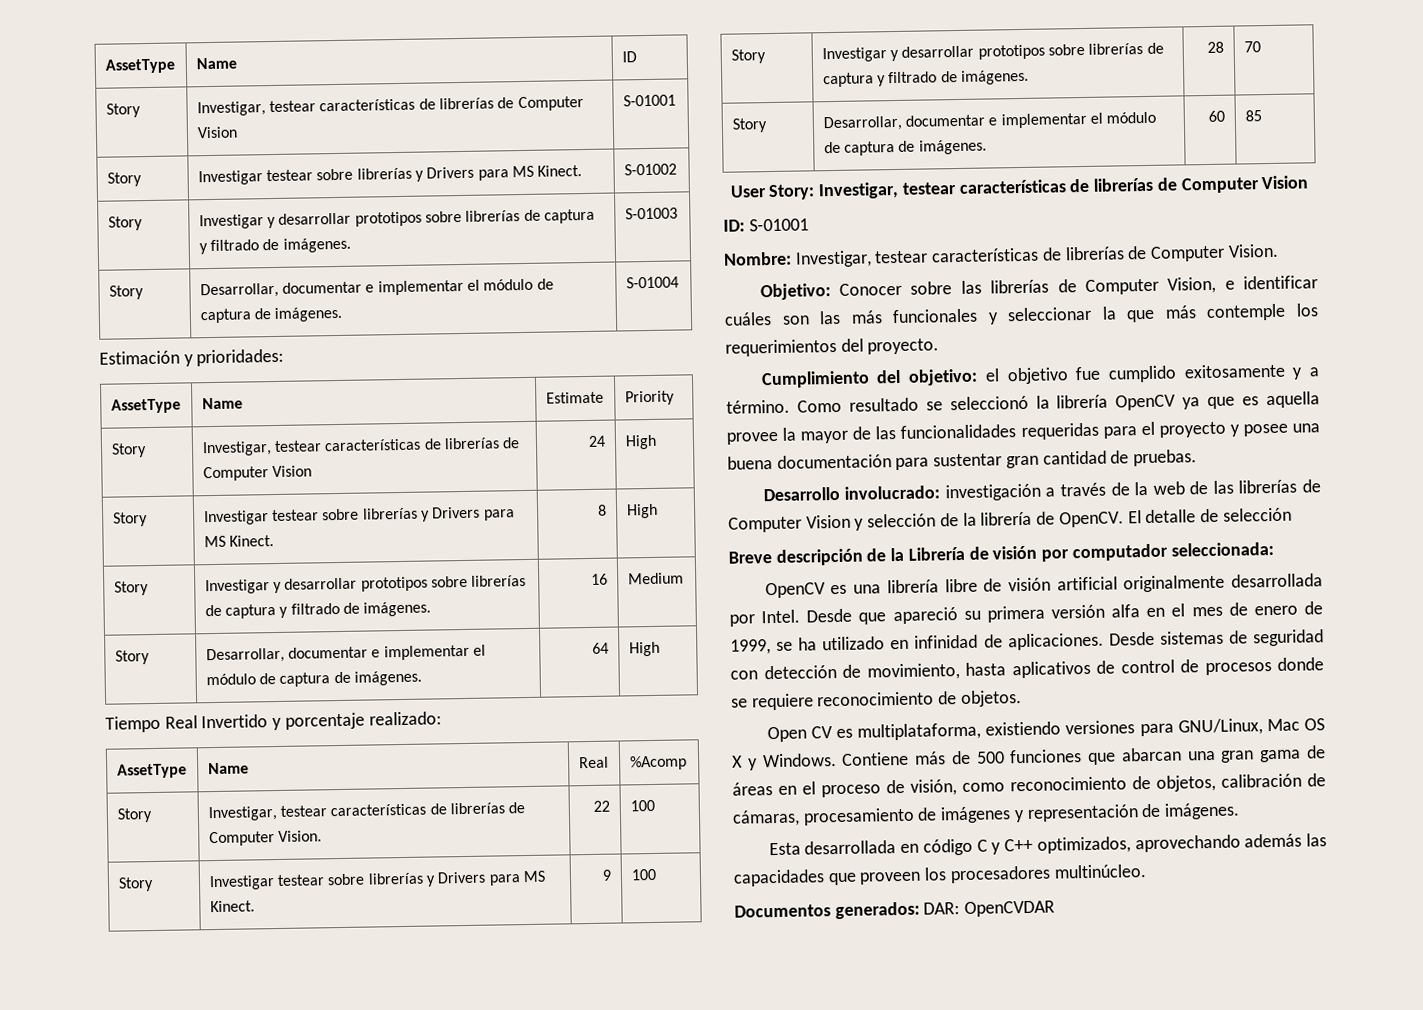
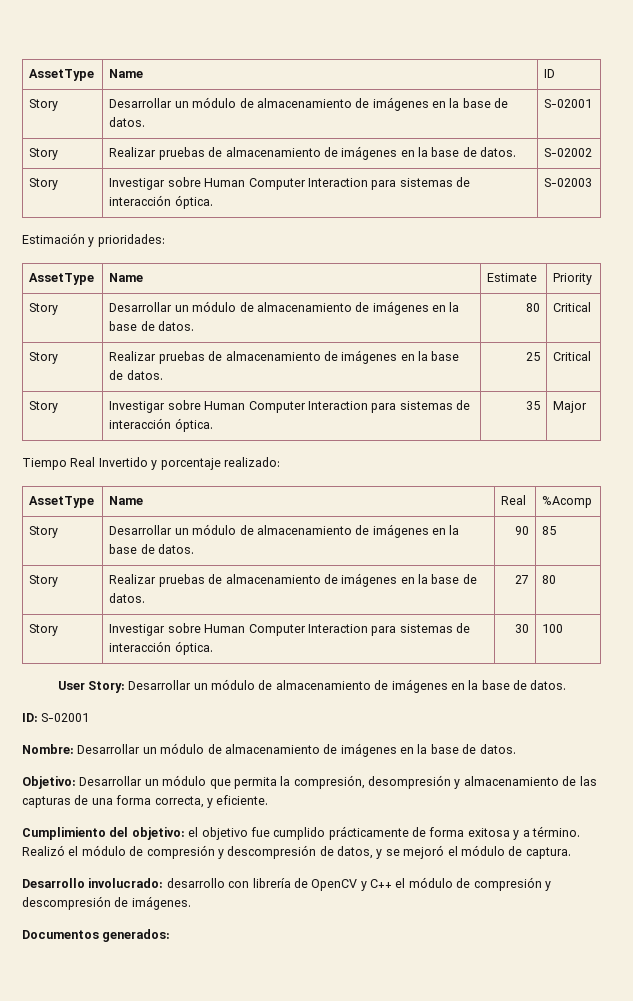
- Story | Investigar, testear características de librerías de Computer Vision | S-01001
- Story | Investigar testear sobre librerías y Drivers para MS Kinect. | S-01002
- Story | Investigar y desarrollar prototipos sobre librerías de captura y filtrado de imágenes. | S-01003
- Story | Desarrollar, documentar e implementar el módulo de captura de imágenes. | S-01004
+ Story | Desarrollar un módulo de almacenamiento de imágenes en la base de datos. | S-02001
+ Story | Realizar pruebas de almacenamiento de imágenes en la base de datos. | S-02002
+ Story | Investigar sobre Human Computer Interaction para sistemas de interacción óptica. | S-02003
- Story | Investigar, testear características de librerías de Computer Vision | 24 | High
- Story | Investigar testear sobre librerías y Drivers para MS Kinect. | 8 | High
- Story | Investigar y desarrollar prototipos sobre librerías de captura y filtrado de imágenes. | 16 | Medium
- Story | Desarrollar, documentar e implementar el módulo de captura de imágenes. | 64 | High
+ Story | Desarrollar un módulo de almacenamiento de imágenes en la base de datos. | 80 | Critical
+ Story | Realizar pruebas de almacenamiento de imágenes en la base de datos. | 25 | Critical
+ Story | Investigar sobre Human Computer Interaction para sistemas de interacción óptica. | 35 | Major
- Story | Investigar, testear características de librerías de Computer Vision. | 22 | 100
- Story | Investigar testear sobre librerías y Drivers para MS Kinect. | 9 | 100
- Story | Investigar y desarrollar prototipos sobre librerías de captura y filtrado de imágenes. | 28 | 70
- Story | Desarrollar, documentar e implementar el módulo de captura de imágenes. | 60 | 85
- User Story: Investigar, testear características de librerías de Computer Vision
+ Story | Desarrollar un módulo de almacenamiento de imágenes en la base de datos. | 90 | 85
+ Story | Realizar pruebas de almacenamiento de imágenes en la base de datos. | 27 | 80
+ Story | Investigar sobre Human Computer Interaction para sistemas de interacción óptica. | 30 | 100
+ User Story: Desarrollar un módulo de almacenamiento de imágenes en la base de datos.
- ID: S-01001
+ ID: S-02001
- Nombre: Investigar, testear características de librerías de Computer Vision.
- Objetivo: Conocer sobre las librerías de Computer Vision, e identificar cuáles son las más funcionales y seleccionar la que más contemple los requerimientos del proyecto.
+ Nombre: Desarrollar un módulo de almacenamiento de imágenes en la base de datos.
+ Objetivo: Desarrollar un módulo que permita la compresión, desompresión y almacenamiento de las capturas de una forma correcta, y eficiente.
- Cumplimiento del objetivo: el objetivo fue cumplido exitosamente y a término. Como resultado se seleccionó la librería OpenCV ya que es aquella provee la mayor de las funcionalidades requeridas para el proyecto y posee una buena documentación para sustentar gran cantidad de pruebas.
- Desarrollo involucrado: investigación a través de la web de las librerías de Computer Vision y selección de la librería de OpenCV. El detalle de selección
- Breve descripción de la Librería de visión por computador seleccionada:
- OpenCV es una librería libre de visión artificial originalmente desarrollada por Intel. Desde que apareció su primera versión alfa en el mes de enero de 1999, se ha utilizado en infinidad de aplicaciones. Desde sistemas de seguridad con detección de movimiento, hasta aplicativos de control de procesos donde se requiere reconocimiento de objetos.
- Open CV es multiplataforma, existiendo versiones para GNU/Linux, Mac OS X y Windows. Contiene más de 500 funciones que abarcan una gran gama de áreas en el proceso de visión, como reconocimiento de objetos, calibración de cámaras, procesamiento de imágenes y representación de imágenes.
- Esta desarrollada en código C y C++ optimizados, aprovechando además las capacidades que proveen los procesadores multinúcleo.
+ Cumplimiento del objetivo: el objetivo fue cumplido prácticamente de forma exitosa y a término. Realizó el módulo de compresión y descompresión de datos, y se mejoró el módulo de captura.
+ Desarrollo involucrado: desarrollo con librería de OpenCV y C++ el módulo de compresión y descompresión de imágenes.
- Documentos generados: DAR: OpenCVDAR
+ Documentos generados:

